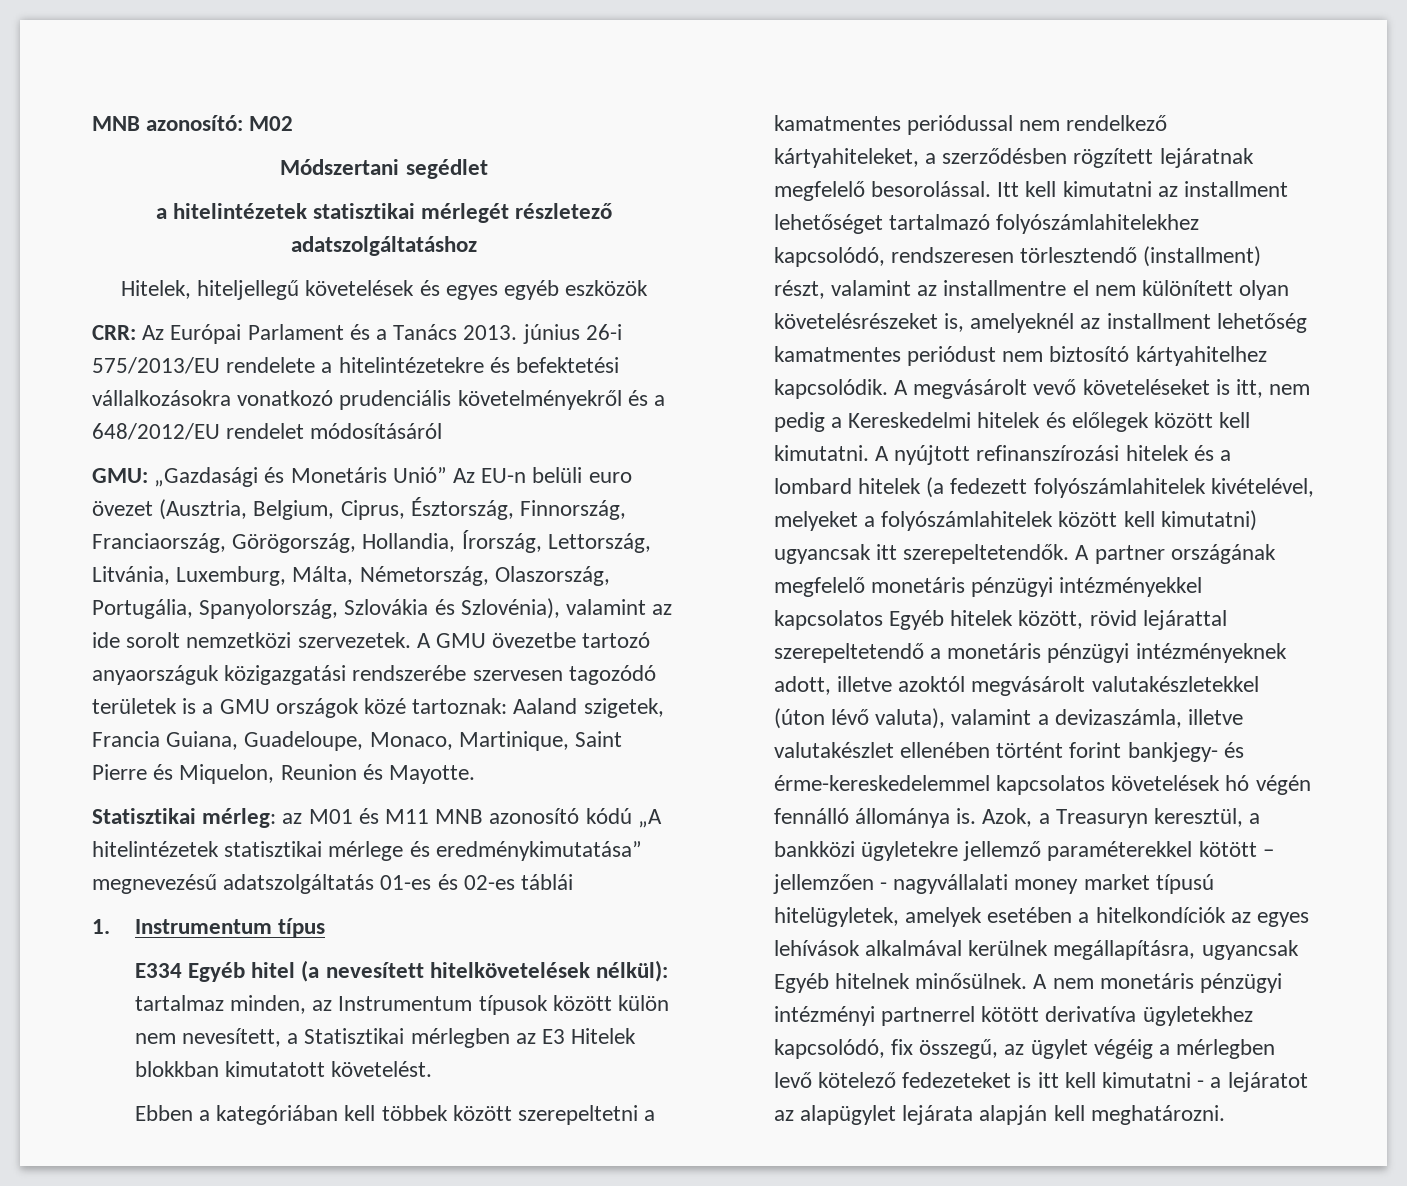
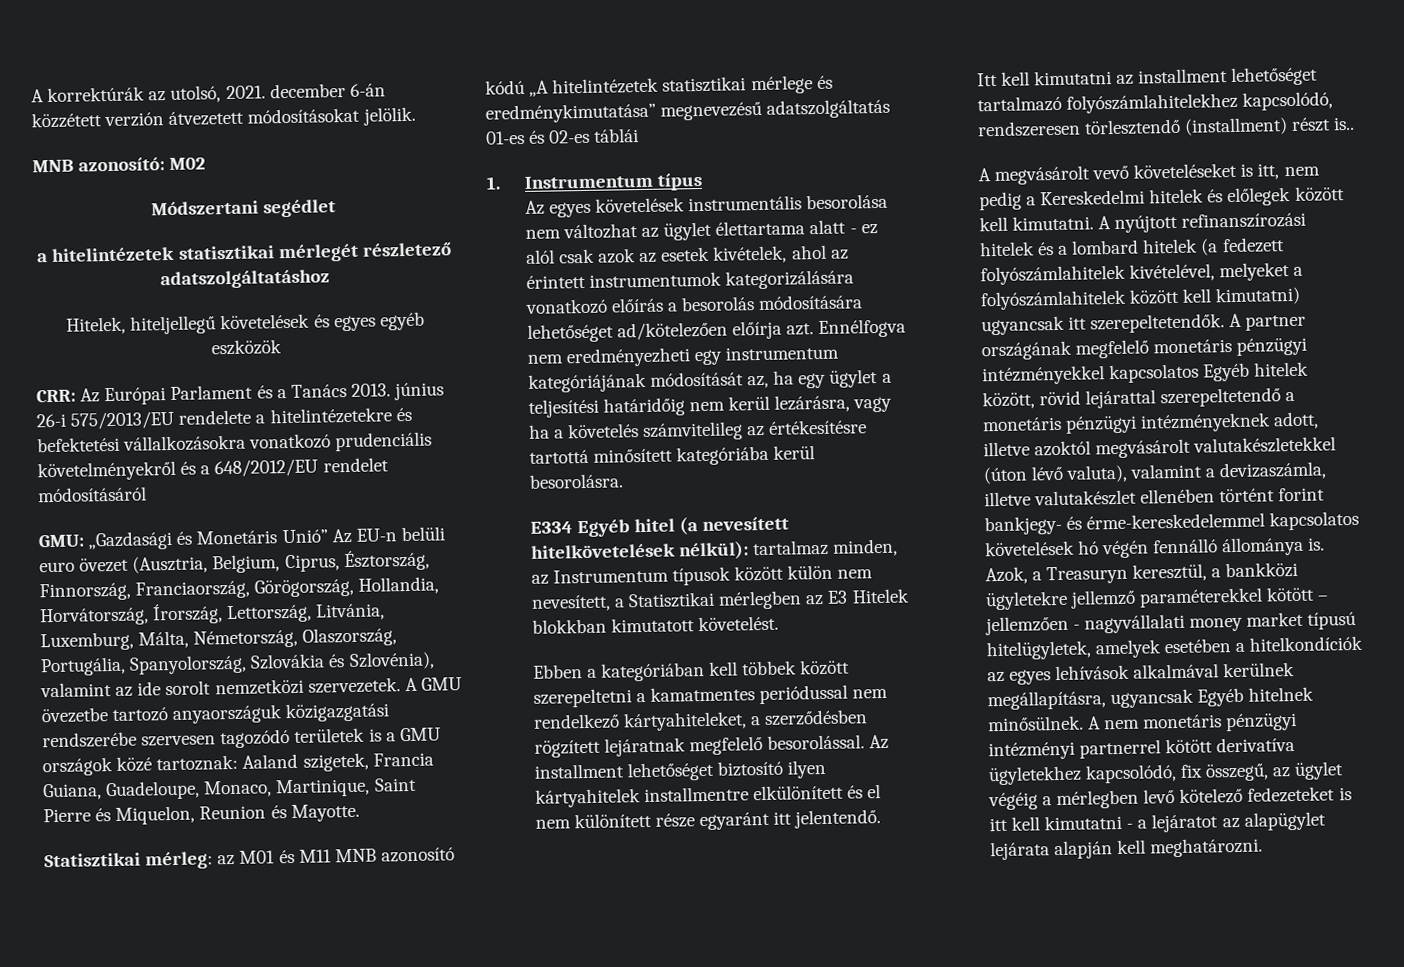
+ A korrektúrák az utolsó, 2021. december 6-án közzétett verzión átvezetett módosításokat jelölik.
- GMU: „Gazdasági és Monetáris Unió” Az EU-n belüli euro övezet (Ausztria, Belgium, Ciprus, Észtország, Finnország, Franciaország, Görögország, Hollandia, Írország, Lettország, Litvánia, Luxemburg, Málta, Németország, Olaszország, Portugália, Spanyolország, Szlovákia és Szlovénia), valamint az ide sorolt nemzetközi szervezetek.
+ GMU: „Gazdasági és Monetáris Unió” Az EU-n belüli euro övezet (Ausztria, Belgium, Ciprus, Észtország, Finnország, Franciaország, Görögország, Hollandia, Horvátország, Írország, Lettország, Litvánia, Luxemburg, Málta, Németország, Olaszország, Portugália, Spanyolország, Szlovákia és Szlovénia), valamint az ide sorolt nemzetközi szervezetek.
+ Az egyes követelések instrumentális besorolása nem változhat az ügylet élettartama alatt - ez alól csak azok az esetek kivételek, ahol az érintett instrumentumok kategorizálására vonatkozó előírás a besorolás módosítására lehetőséget ad/kötelezően előírja azt. Ennélfogva nem eredményezheti egy instrumentum kategóriájának módosítását az, ha egy ügylet a teljesítési határidőig nem kerül lezárásra, vagy ha a követelés számvitelileg az értékesítésre tartottá minősített kategóriába kerül besorolásra.
- Ebben a kategóriában kell többek között szerepeltetni a kamatmentes periódussal nem rendelkező kártyahiteleket, a szerződésben rögzített lejáratnak megfelelő besorolással. Itt kell kimutatni az installment lehetőséget tartalmazó folyószámlahitelekhez kapcsolódó, rendszeresen törlesztendő (installment) részt, valamint az installmentre el nem különített olyan követelésrészeket is, amelyeknél az installment lehetőség kamatmentes periódust nem biztosító kártyahitelhez kapcsolódik. A megvásárolt vevő követeléseket is itt, nem pedig a Kereskedelmi hitelek és előlegek között kell kimutatni.
+ Ebben a kategóriában kell többek között szerepeltetni a kamatmentes periódussal nem rendelkező kártyahiteleket, a szerződésben rögzített lejáratnak megfelelő besorolással. Az installment lehetőséget biztosító ilyen kártyahitelek installmentre elkülönített és el nem különített része egyaránt itt jelentendő.
+ Itt kell kimutatni az installment lehetőséget tartalmazó folyószámlahitelekhez kapcsolódó, rendszeresen törlesztendő (installment) részt is..
+ A megvásárolt vevő követeléseket is itt, nem pedig a Kereskedelmi hitelek és előlegek között kell kimutatni.

